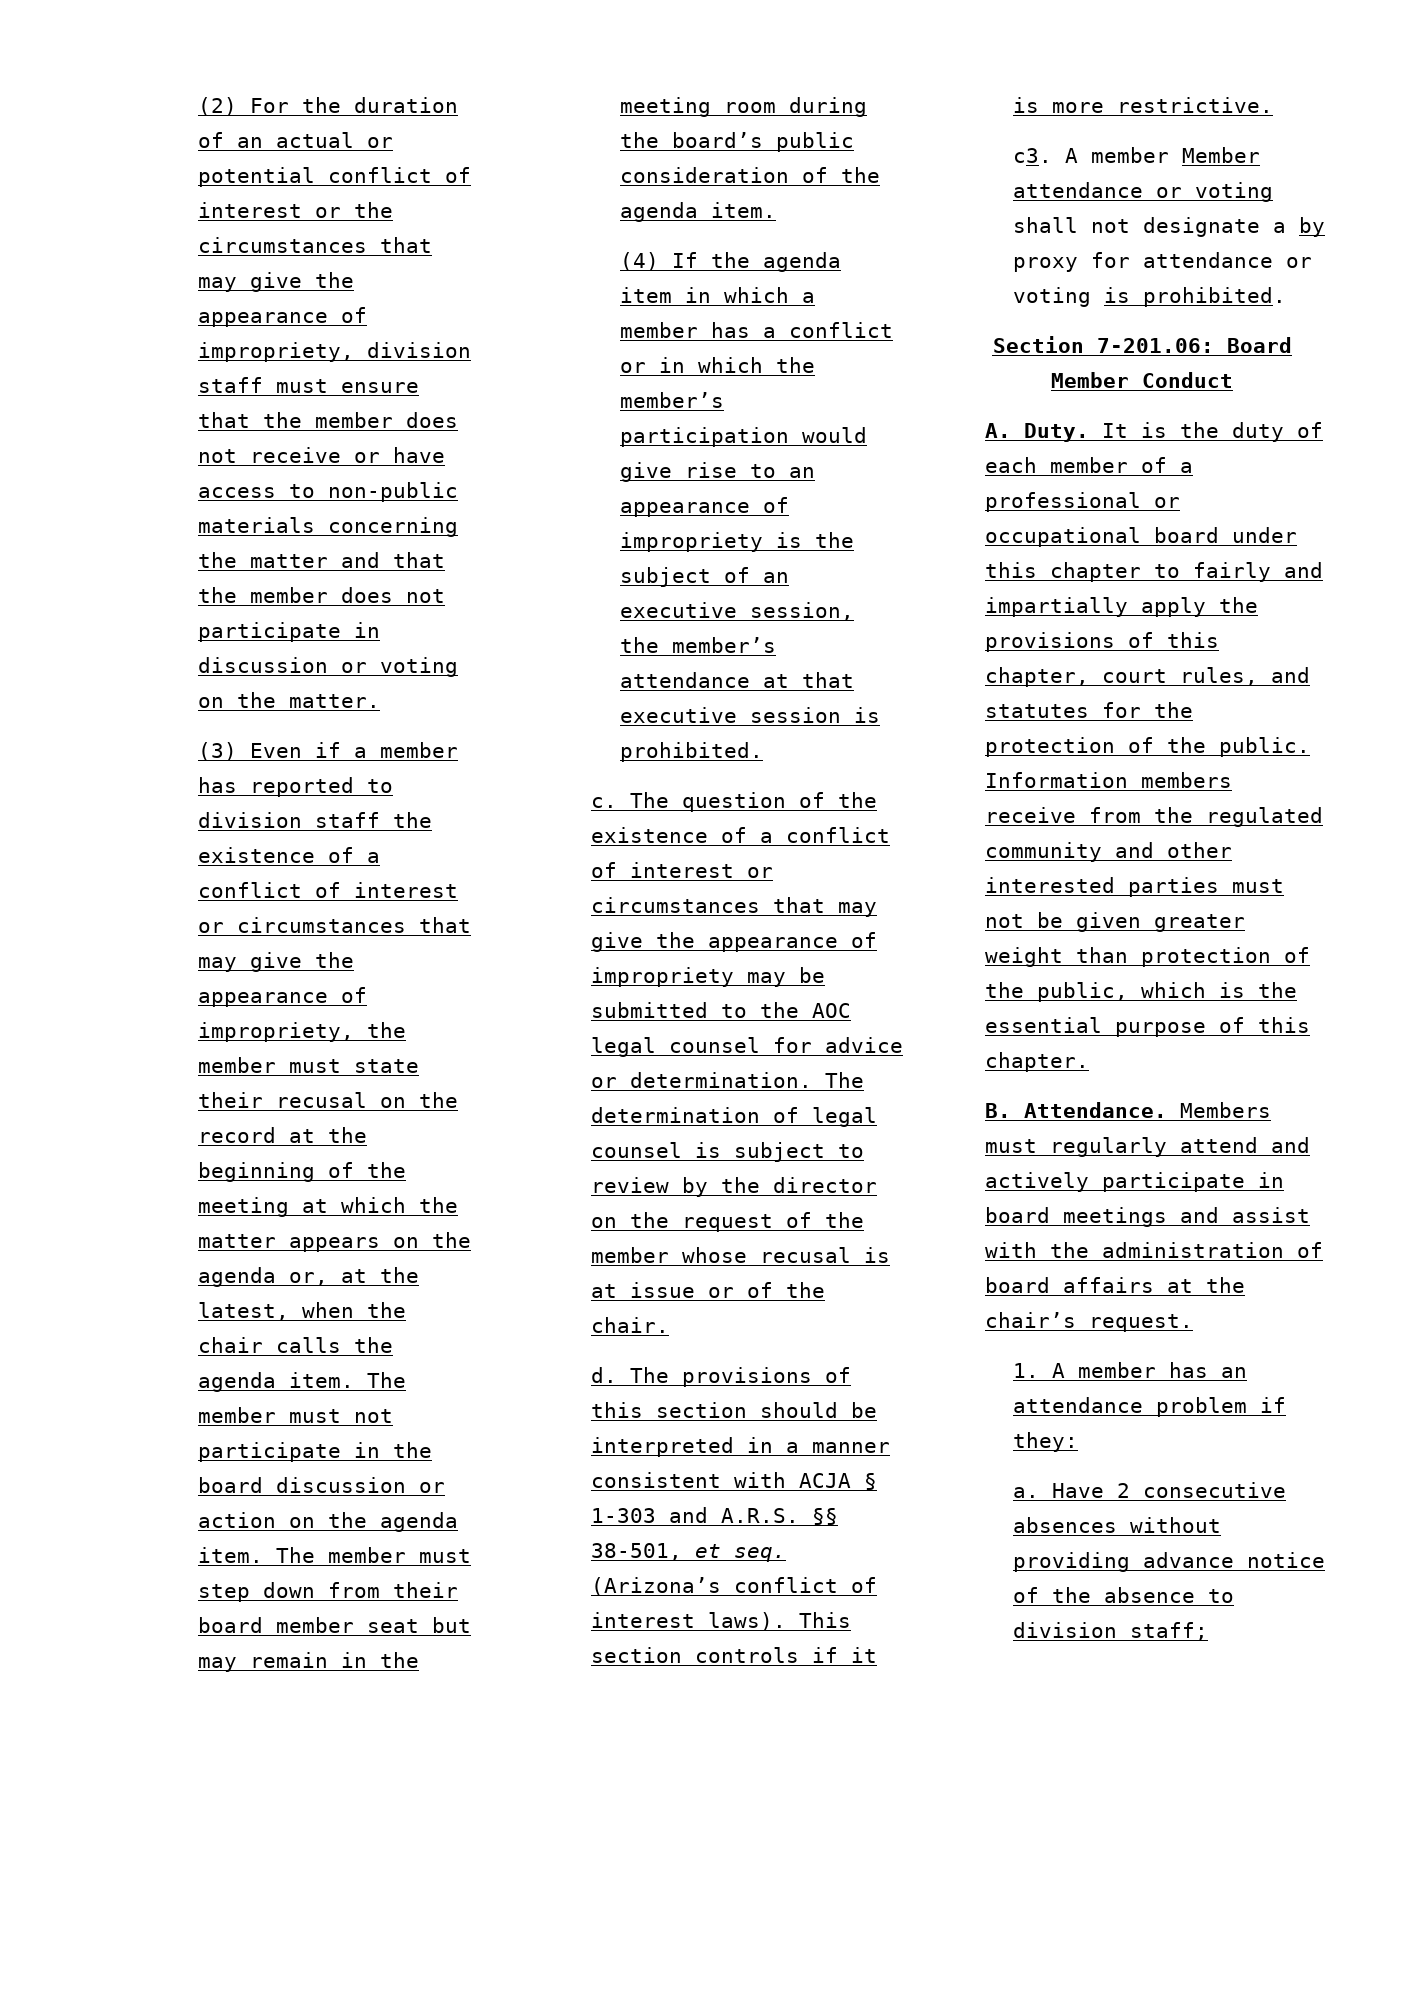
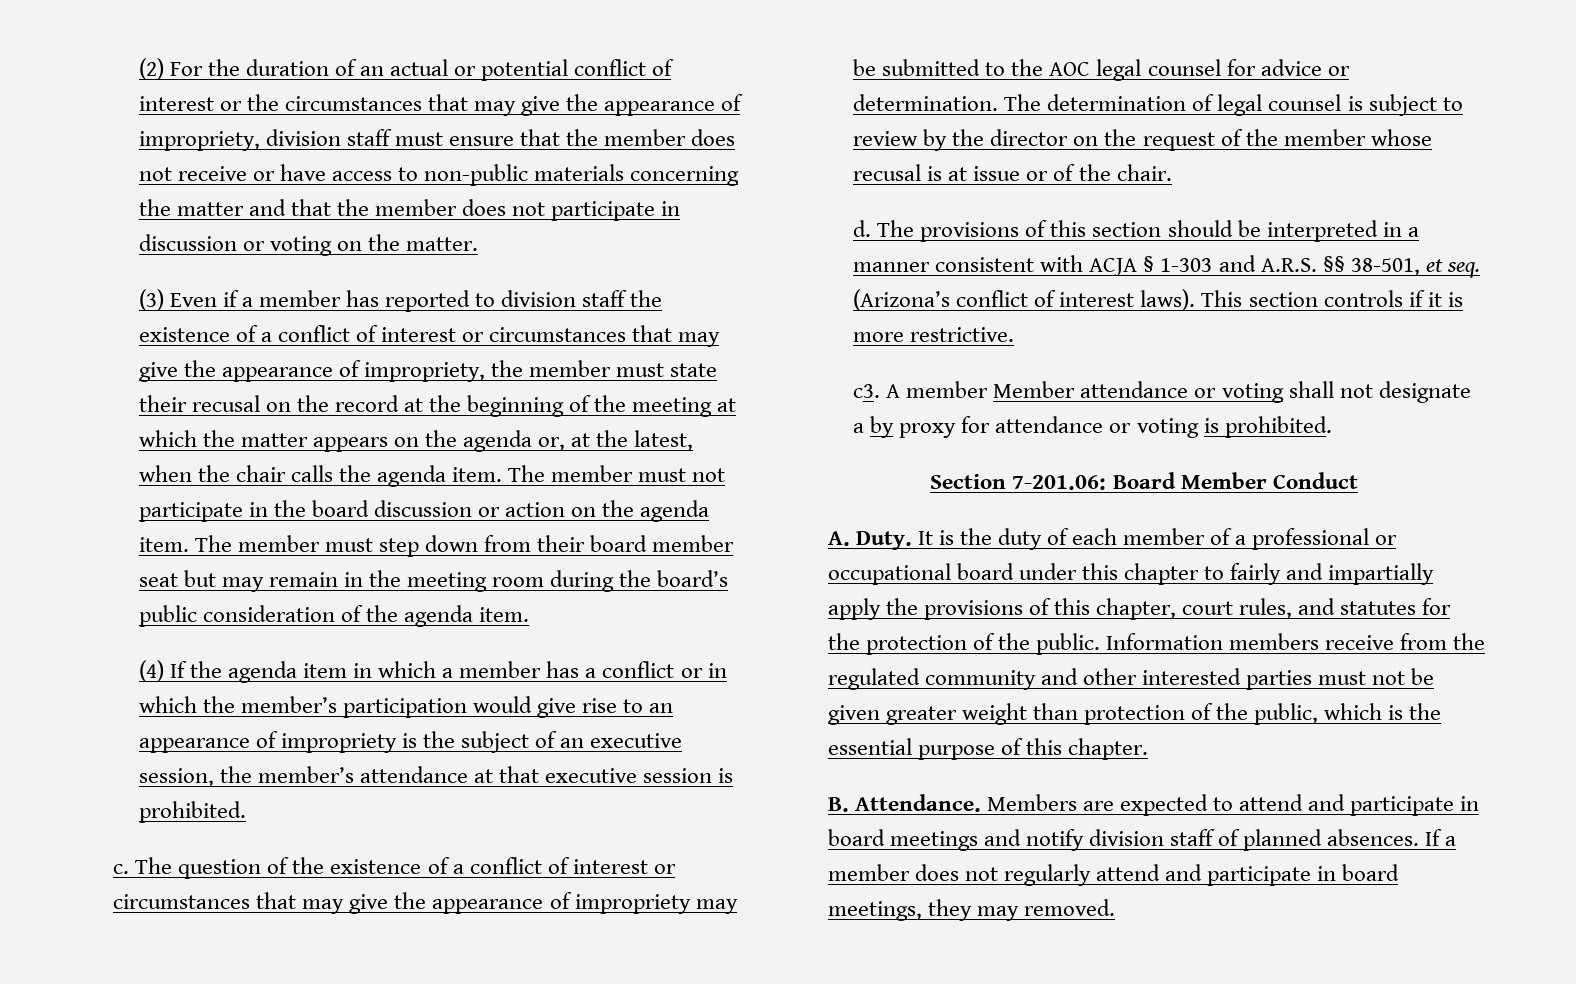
- Members must regularly attend and actively participate in board meetings and assist with the administration of board affairs at the chair’s request.
- 1. A member has an attendance problem if they:
- a. Have 2 consecutive absences without providing advance notice of the absence to division staff;
+ Members are expected to attend and participate in board meetings and notify division staff of planned absences. If a member does not regularly attend and participate in board meetings, they may removed.

